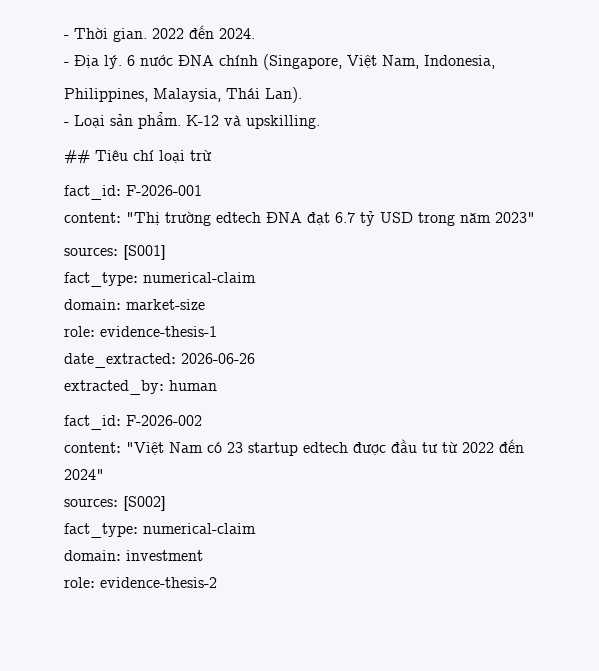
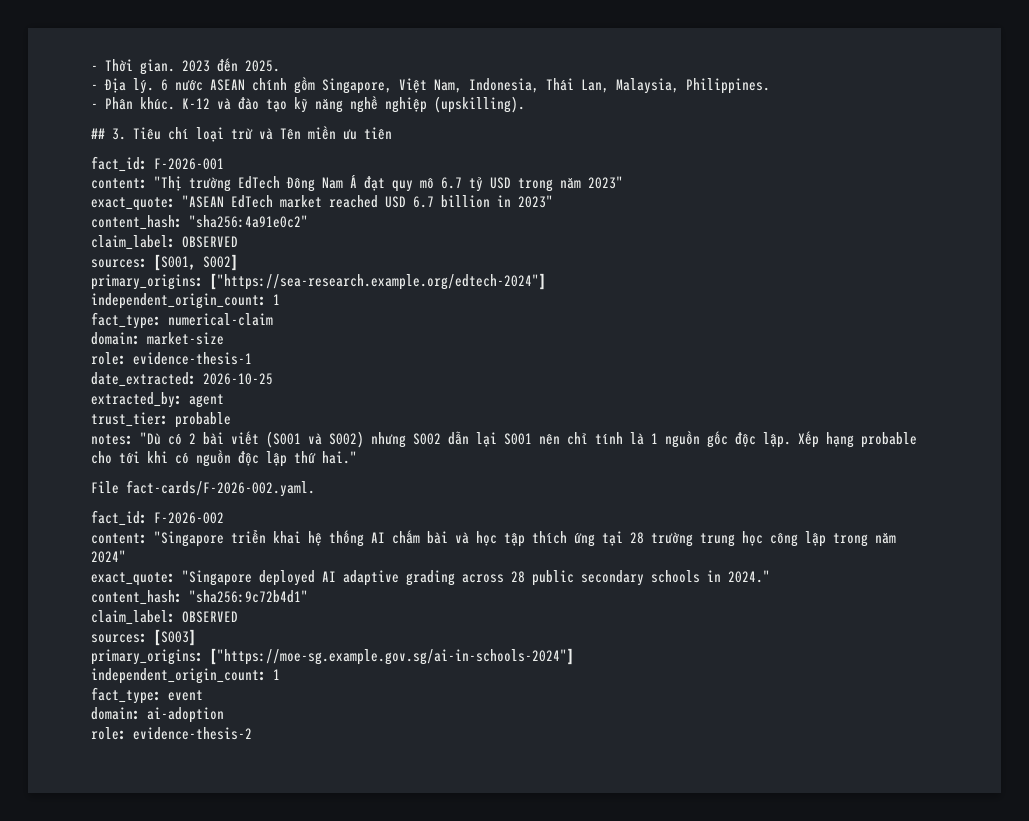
- 2022 đến 2024.
+ 2023 đến 2025.
- 6 nước ĐNA chính (Singapore, Việt Nam, Indonesia,
- Philippines, Malaysia, Thái Lan).
- - Loại sản phẩm. K-12 và upskilling.
+ 6 nước ASEAN chính gồm Singapore, Việt Nam, Indonesia, Thái Lan, Malaysia, Philippines.
+ - Phân khúc. K-12 và đào tạo kỹ năng nghề nghiệp (upskilling).
- ## Tiêu chí loại trừ
+ ## 3. Tiêu chí loại trừ và Tên miền ưu tiên
- content: "Thị trường edtech ĐNA đạt 6.7 tỷ USD trong năm 2023"
+ content: "Thị trường EdTech Đông Nam Á đạt quy mô 6.7 tỷ USD trong năm 2023"
- sources: [S001]
+ exact_quote: "ASEAN EdTech market reached USD 6.7 billion in 2023"
+ content_hash: "sha256:4a91e0c2"
+ claim_label: OBSERVED
+ sources: [S001, S002]
+ primary_origins: ["https://sea-research.example.org/edtech-2024"]
+ independent_origin_count: 1
- date_extracted: 2026-06-26
+ date_extracted: 2026-10-25
- extracted_by: human
+ extracted_by: agent
+ trust_tier: probable
+ notes: "Dù có 2 bài viết (S001 và S002) nhưng S002 dẫn lại S001 nên chỉ tính là 1 nguồn gốc độc lập. Xếp hạng probable cho tới khi có nguồn độc lập thứ hai."
+ File fact-cards/F-2026-002.yaml.
  fact_id: F-2026-002
- content: "Việt Nam có 23 startup edtech được đầu tư từ 2022 đến 2024"
- sources: [S002]
- fact_type: numerical-claim
- domain: investment
+ content: "Singapore triển khai hệ thống AI chấm bài và học tập thích ứng tại 28 trường trung học công lập trong năm 2024"
+ exact_quote: "Singapore deployed AI adaptive grading across 28 public secondary schools in 2024."
+ content_hash: "sha256:9c72b4d1"
+ claim_label: OBSERVED
+ sources: [S003]
+ primary_origins: ["https://moe-sg.example.gov.sg/ai-in-schools-2024"]
+ independent_origin_count: 1
+ fact_type: event
+ domain: ai-adoption

